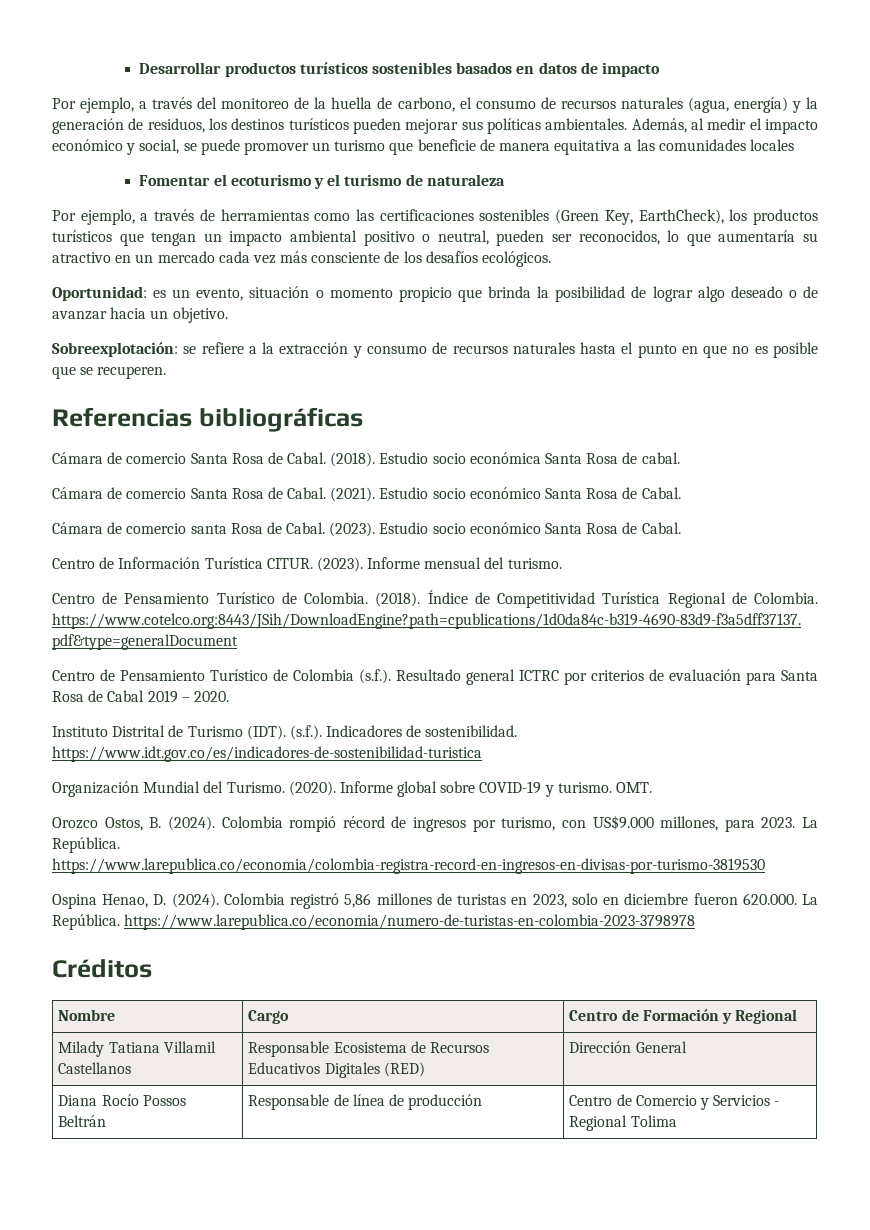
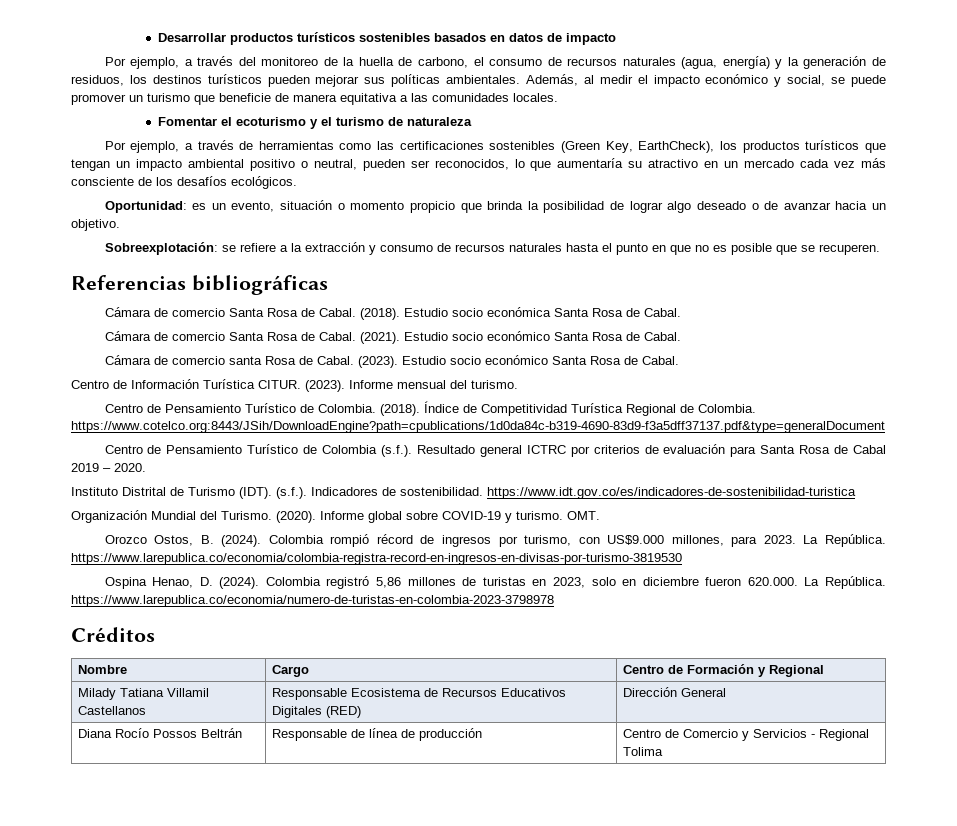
- Además, al medir el impacto económico y social, se puede promover un turismo que beneficie de manera equitativa a las comunidades locales
+ Además, al medir el impacto económico y social, se puede promover un turismo que beneficie de manera equitativa a las comunidades locales.
- Estudio socio económica Santa Rosa de cabal.
+ Estudio socio económica Santa Rosa de Cabal.

